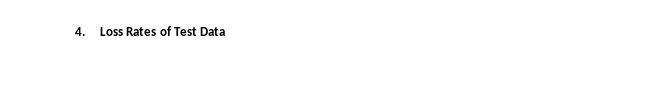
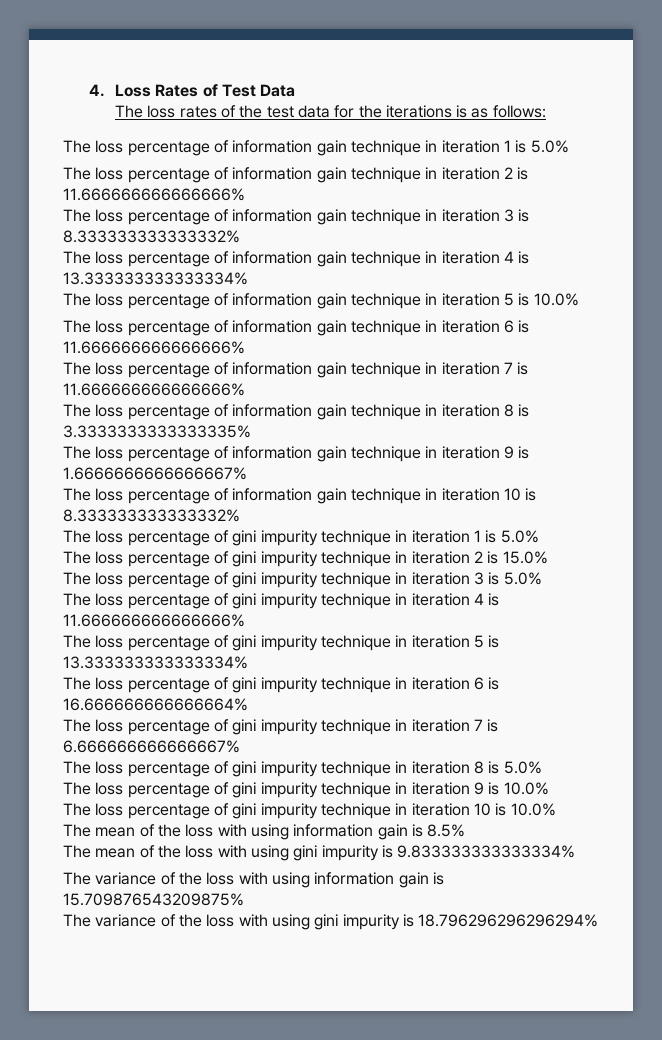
+ The loss rates of the test data for the iterations is as follows:
+ The loss percentage of information gain technique in iteration 1 is 5.0%
+ The loss percentage of information gain technique in iteration 2 is 11.666666666666666%
+ The loss percentage of information gain technique in iteration 3 is 8.333333333333332%
+ The loss percentage of information gain technique in iteration 4 is 13.333333333333334%
+ The loss percentage of information gain technique in iteration 5 is 10.0%
+ The loss percentage of information gain technique in iteration 6 is 11.666666666666666%
+ The loss percentage of information gain technique in iteration 7 is 11.666666666666666%
+ The loss percentage of information gain technique in iteration 8 is 3.3333333333333335%
+ The loss percentage of information gain technique in iteration 9 is 1.6666666666666667%
+ The loss percentage of information gain technique in iteration 10 is 8.333333333333332%
+ The loss percentage of gini impurity technique in iteration 1 is 5.0%
+ The loss percentage of gini impurity technique in iteration 2 is 15.0%
+ The loss percentage of gini impurity technique in iteration 3 is 5.0%
+ The loss percentage of gini impurity technique in iteration 4 is 11.666666666666666%
+ The loss percentage of gini impurity technique in iteration 5 is 13.333333333333334%
+ The loss percentage of gini impurity technique in iteration 6 is 16.666666666666664%
+ The loss percentage of gini impurity technique in iteration 7 is 6.666666666666667%
+ The loss percentage of gini impurity technique in iteration 8 is 5.0%
+ The loss percentage of gini impurity technique in iteration 9 is 10.0%
+ The loss percentage of gini impurity technique in iteration 10 is 10.0%
+ The mean of the loss with using information gain is 8.5%
+ The mean of the loss with using gini impurity is 9.833333333333334%
+ The variance of the loss with using information gain is 15.709876543209875%
+ The variance of the loss with using gini impurity is 18.796296296296294%

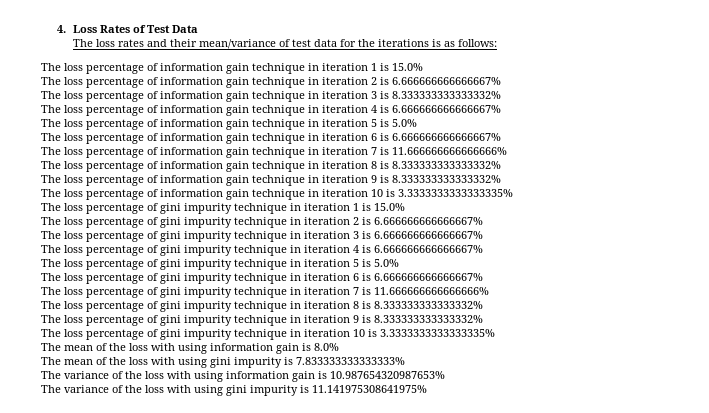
- The loss rates of the test data for the iterations is as follows:
+ The loss rates and their mean/variance of test data for the iterations is as follows:
- The loss percentage of information gain technique in iteration 1 is 5.0%
+ The loss percentage of information gain technique in iteration 1 is 15.0%
- The loss percentage of information gain technique in iteration 2 is 11.666666666666666%
+ The loss percentage of information gain technique in iteration 2 is 6.666666666666667%
- The loss percentage of information gain technique in iteration 4 is 13.333333333333334%
+ The loss percentage of information gain technique in iteration 4 is 6.666666666666667%
- The loss percentage of information gain technique in iteration 5 is 10.0%
+ The loss percentage of information gain technique in iteration 5 is 5.0%
- The loss percentage of information gain technique in iteration 6 is 11.666666666666666%
+ The loss percentage of information gain technique in iteration 6 is 6.666666666666667%
- The loss percentage of information gain technique in iteration 8 is 3.3333333333333335%
+ The loss percentage of information gain technique in iteration 8 is 8.333333333333332%
- The loss percentage of information gain technique in iteration 9 is 1.6666666666666667%
+ The loss percentage of information gain technique in iteration 9 is 8.333333333333332%
- The loss percentage of information gain technique in iteration 10 is 8.333333333333332%
+ The loss percentage of information gain technique in iteration 10 is 3.3333333333333335%
- The loss percentage of gini impurity technique in iteration 1 is 5.0%
+ The loss percentage of gini impurity technique in iteration 1 is 15.0%
- The loss percentage of gini impurity technique in iteration 2 is 15.0%
+ The loss percentage of gini impurity technique in iteration 2 is 6.666666666666667%
- The loss percentage of gini impurity technique in iteration 3 is 5.0%
+ The loss percentage of gini impurity technique in iteration 3 is 6.666666666666667%
- The loss percentage of gini impurity technique in iteration 4 is 11.666666666666666%
+ The loss percentage of gini impurity technique in iteration 4 is 6.666666666666667%
- The loss percentage of gini impurity technique in iteration 5 is 13.333333333333334%
+ The loss percentage of gini impurity technique in iteration 5 is 5.0%
- The loss percentage of gini impurity technique in iteration 6 is 16.666666666666664%
+ The loss percentage of gini impurity technique in iteration 6 is 6.666666666666667%
- The loss percentage of gini impurity technique in iteration 7 is 6.666666666666667%
+ The loss percentage of gini impurity technique in iteration 7 is 11.666666666666666%
- The loss percentage of gini impurity technique in iteration 8 is 5.0%
+ The loss percentage of gini impurity technique in iteration 8 is 8.333333333333332%
- The loss percentage of gini impurity technique in iteration 9 is 10.0%
+ The loss percentage of gini impurity technique in iteration 9 is 8.333333333333332%
- The loss percentage of gini impurity technique in iteration 10 is 10.0%
+ The loss percentage of gini impurity technique in iteration 10 is 3.3333333333333335%
- The mean of the loss with using information gain is 8.5%
+ The mean of the loss with using information gain is 8.0%
- The mean of the loss with using gini impurity is 9.833333333333334%
+ The mean of the loss with using gini impurity is 7.833333333333333%
- The variance of the loss with using information gain is 15.709876543209875%
+ The variance of the loss with using information gain is 10.987654320987653%
- The variance of the loss with using gini impurity is 18.796296296296294%
+ The variance of the loss with using gini impurity is 11.141975308641975%

